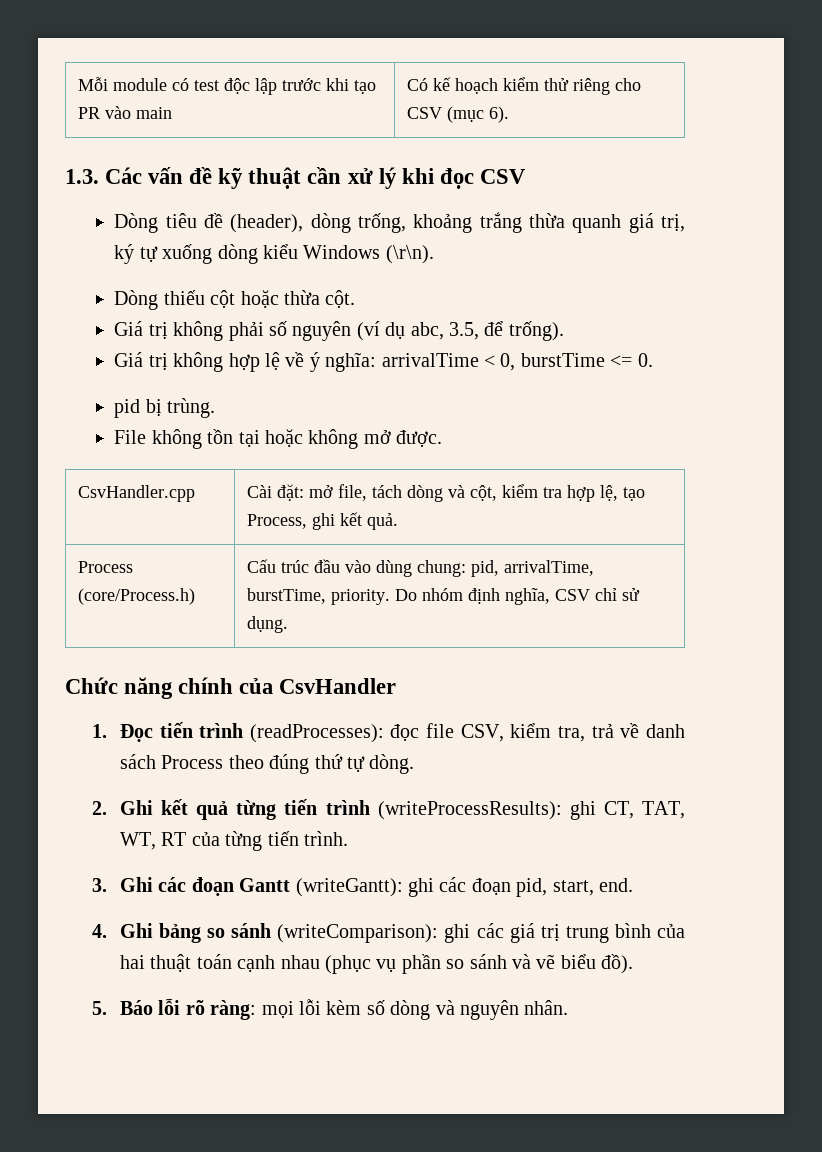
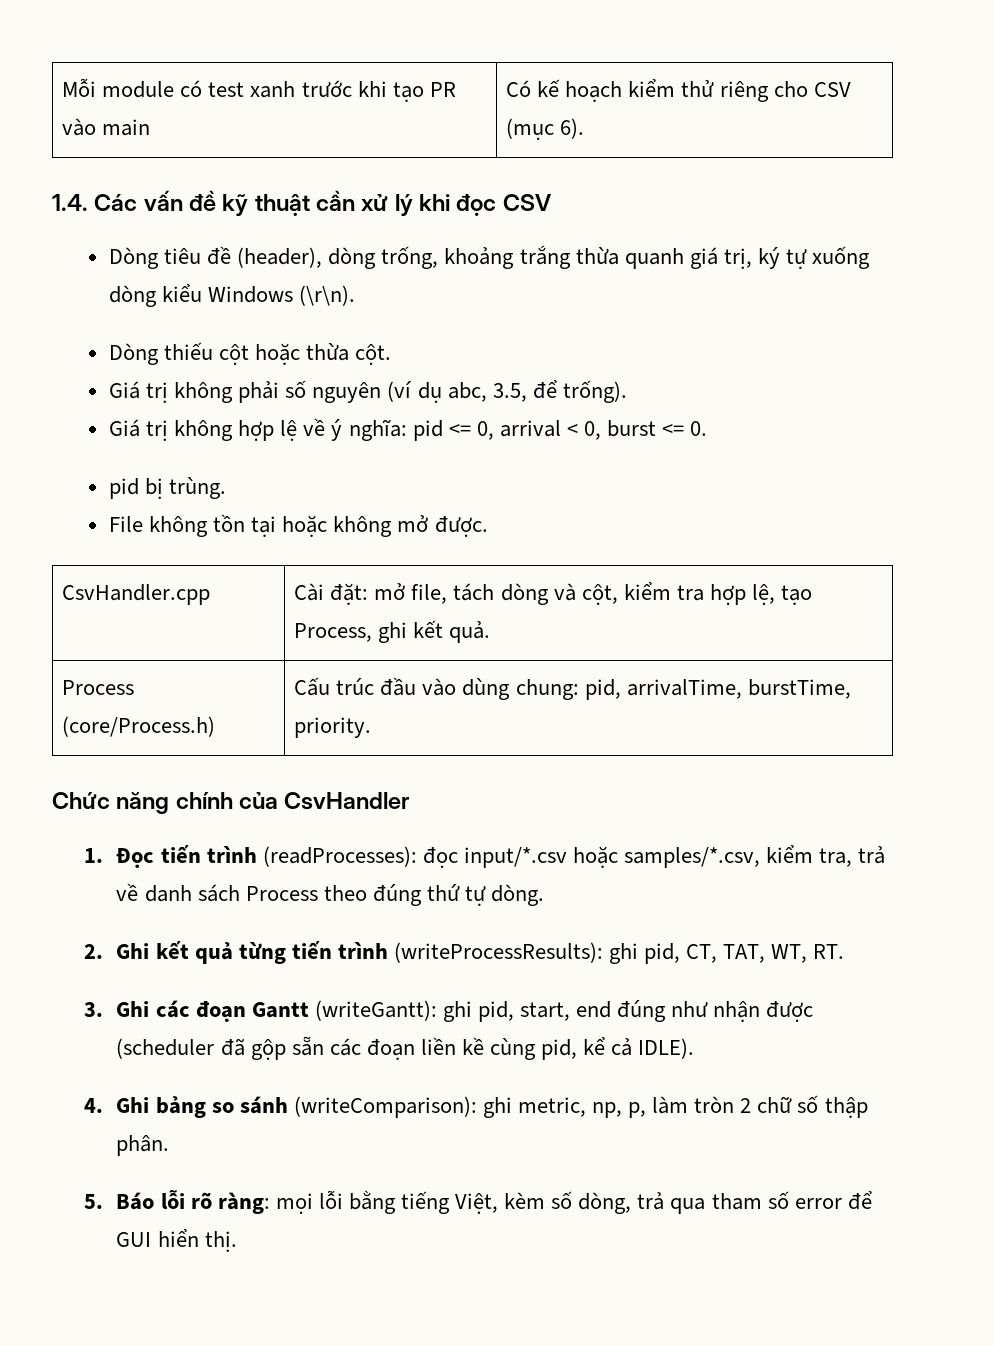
- Mỗi module có test độc lập trước khi tạo PR vào main | Có kế hoạch kiểm thử riêng cho CSV (mục 6).
+ Mỗi module có test xanh trước khi tạo PR vào main | Có kế hoạch kiểm thử riêng cho CSV (mục 6).
- 1.3. Các vấn đề kỹ thuật cần xử lý khi đọc CSV
+ 1.4. Các vấn đề kỹ thuật cần xử lý khi đọc CSV
- Giá trị không hợp lệ về ý nghĩa: arrivalTime < 0, burstTime <= 0.
+ Giá trị không hợp lệ về ý nghĩa: pid <= 0, arrival < 0, burst <= 0.
- Process (core/Process.h) | Cấu trúc đầu vào dùng chung: pid, arrivalTime, burstTime, priority. Do nhóm định nghĩa, CSV chỉ sử dụng.
+ Process (core/Process.h) | Cấu trúc đầu vào dùng chung: pid, arrivalTime, burstTime, priority.
- 1. Đọc tiến trình (readProcesses): đọc file CSV, kiểm tra, trả về danh sách Process theo đúng thứ tự dòng.
+ 1. Đọc tiến trình (readProcesses): đọc input/*.csv hoặc samples/*.csv, kiểm tra, trả về danh sách Process theo đúng thứ tự dòng.
- 2. Ghi kết quả từng tiến trình (writeProcessResults): ghi CT, TAT, WT, RT của từng tiến trình.
+ 2. Ghi kết quả từng tiến trình (writeProcessResults): ghi pid, CT, TAT, WT, RT.
- 3. Ghi các đoạn Gantt (writeGantt): ghi các đoạn pid, start, end.
+ 3. Ghi các đoạn Gantt (writeGantt): ghi pid, start, end đúng như nhận được (scheduler đã gộp sẵn các đoạn liền kề cùng pid, kể cả IDLE).
- 4. Ghi bảng so sánh (writeComparison): ghi các giá trị trung bình của hai thuật toán cạnh nhau (phục vụ phần so sánh và vẽ biểu đồ).
+ 4. Ghi bảng so sánh (writeComparison): ghi metric, np, p, làm tròn 2 chữ số thập phân.
- 5. Báo lỗi rõ ràng: mọi lỗi kèm số dòng và nguyên nhân.
+ 5. Báo lỗi rõ ràng: mọi lỗi bằng tiếng Việt, kèm số dòng, trả qua tham số error để GUI hiển thị.

